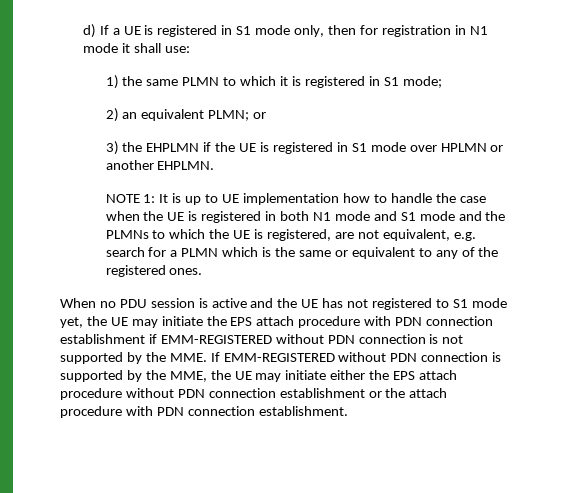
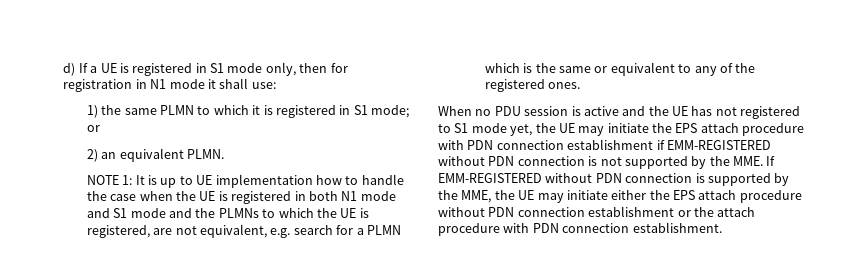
- 1) the same PLMN to which it is registered in S1 mode;
+ 1) the same PLMN to which it is registered in S1 mode; or
- 2) an equivalent PLMN; or
- 3) the EHPLMN if the UE is registered in S1 mode over HPLMN or another EHPLMN.
+ 2) an equivalent PLMN.

